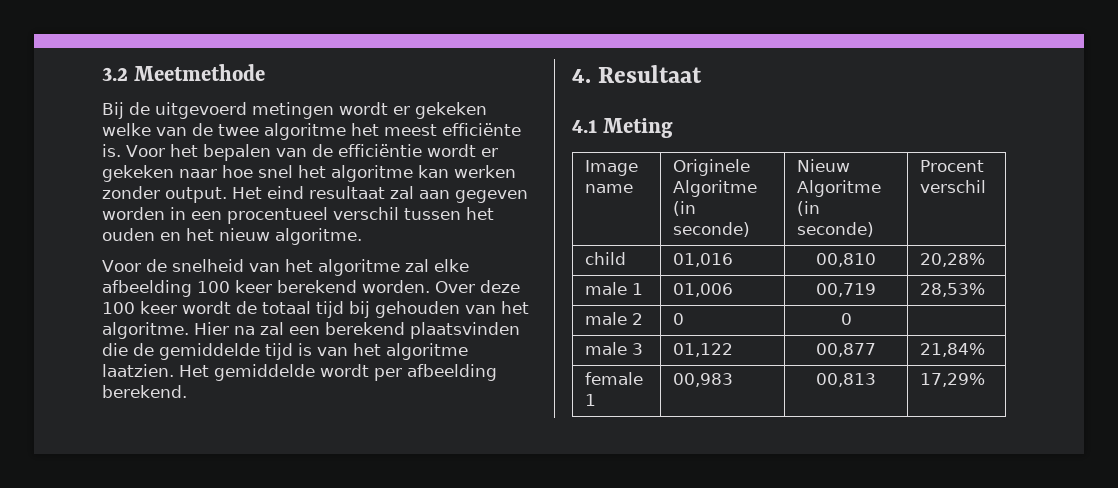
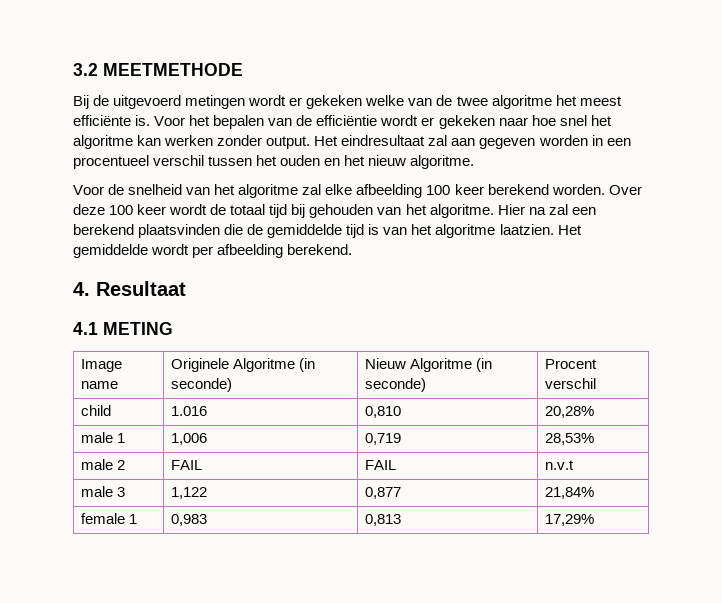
- 3.2 Meetmethode
+ 3.2 MEETMETHODE
- Het eind resultaat zal aan gegeven worden in een procentueel verschil tussen het ouden en het nieuw algoritme.
+ Het eindresultaat zal aan gegeven worden in een procentueel verschil tussen het ouden en het nieuw algoritme.
- 4.1 Meting
+ 4.1 METING
- child | 01,016 | 00,810 | 20,28%
+ child | 1.016 | 0,810 | 20,28%
- male 1 | 01,006 | 00,719 | 28,53%
+ male 1 | 1,006 | 0,719 | 28,53%
- male 2 | 0 | 0 |
+ male 2 | FAIL | FAIL | n.v.t
- male 3 | 01,122 | 00,877 | 21,84%
+ male 3 | 1,122 | 0,877 | 21,84%
- female 1 | 00,983 | 00,813 | 17,29%
+ female 1 | 0,983 | 0,813 | 17,29%

